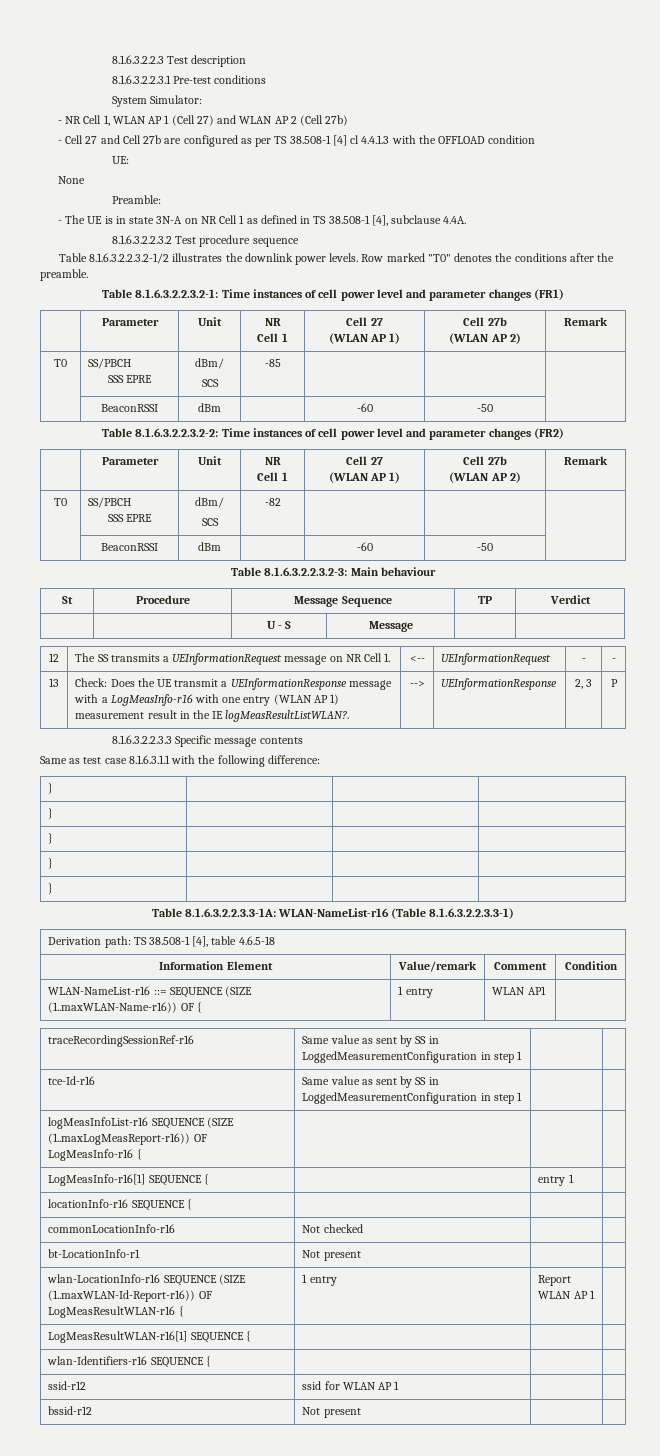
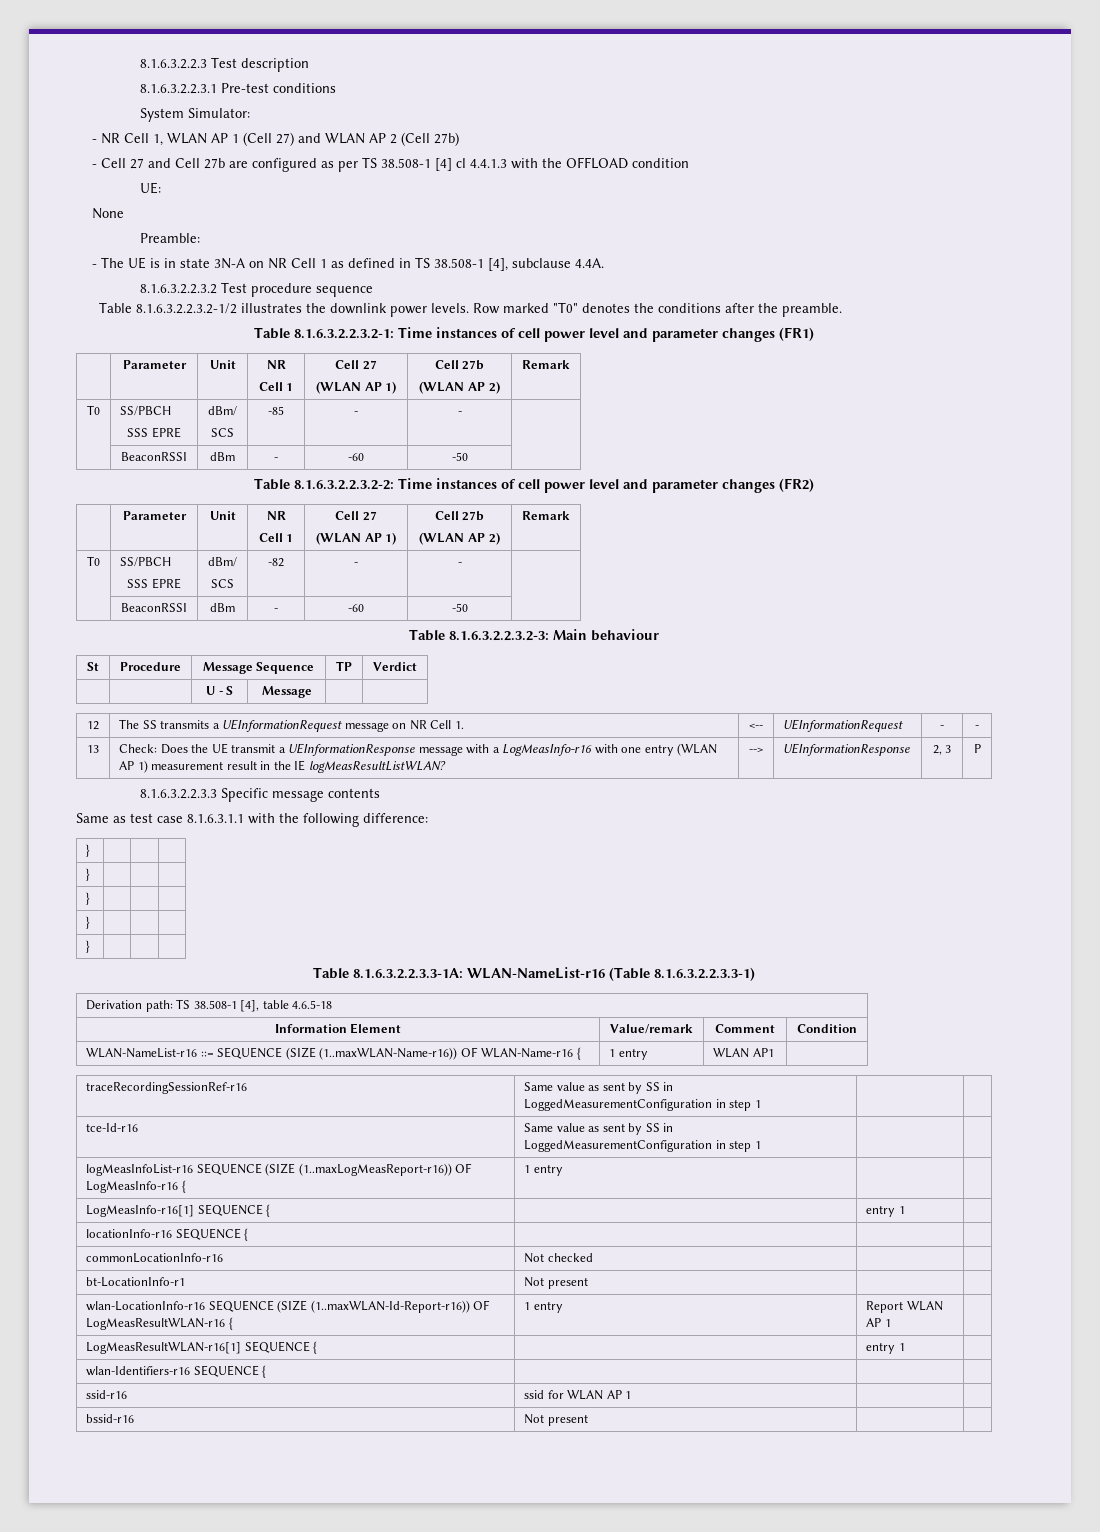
  Table 8.1.6.3.2.2.3.2-1: Time instances of cell power level and parameter changes (FR1)
  | Parameter | Unit | NR
  Cell 1 | Cell 27
  (WLAN AP 1) | Cell 27b
  (WLAN AP 2) | Remark
  T0 | SS/PBCH
  SSS EPRE | dBm/
- SCS | -85 | | |
- | BeaconRSSI | dBm | | -60 | -50 |
+ SCS | -85 | - | - |
+ | BeaconRSSI | dBm | - | -60 | -50 |
  Table 8.1.6.3.2.2.3.2-2: Time instances of cell power level and parameter changes (FR2)
  | Parameter | Unit | NR
  Cell 1 | Cell 27
  (WLAN AP 1) | Cell 27b
  (WLAN AP 2) | Remark
  T0 | SS/PBCH
  SSS EPRE | dBm/
- SCS | -82 | | |
- | BeaconRSSI | dBm | | -60 | -50 |
+ SCS | -82 | - | - |
+ | BeaconRSSI | dBm | - | -60 | -50 |
- 13 | Check: Does the UE transmit a UEInformationResponse message with a LogMeasInfo-r16 with one entry (WLAN AP 1) measurement result in the IE logMeasResultListWLAN?. | --> | UEInformationResponse | 2, 3 | P
+ 13 | Check: Does the UE transmit a UEInformationResponse message with a LogMeasInfo-r16 with one entry (WLAN AP 1) measurement result in the IE logMeasResultListWLAN? | --> | UEInformationResponse | 2, 3 | P
- WLAN-NameList-r16 ::= SEQUENCE (SIZE (1..maxWLAN-Name-r16)) OF { | 1 entry | WLAN AP1 |
+ WLAN-NameList-r16 ::= SEQUENCE (SIZE (1..maxWLAN-Name-r16)) OF WLAN-Name-r16 { | 1 entry | WLAN AP1 |
- logMeasInfoList-r16 SEQUENCE (SIZE (1..maxLogMeasReport-r16)) OF LogMeasInfo-r16 { | | |
+ logMeasInfoList-r16 SEQUENCE (SIZE (1..maxLogMeasReport-r16)) OF LogMeasInfo-r16 { | 1 entry | |
- LogMeasResultWLAN-r16[1] SEQUENCE { | | |
+ LogMeasResultWLAN-r16[1] SEQUENCE { | | entry 1 |
- ssid-r12 | ssid for WLAN AP 1 | |
+ ssid-r16 | ssid for WLAN AP 1 | |
- bssid-r12 | Not present | |
+ bssid-r16 | Not present | |

